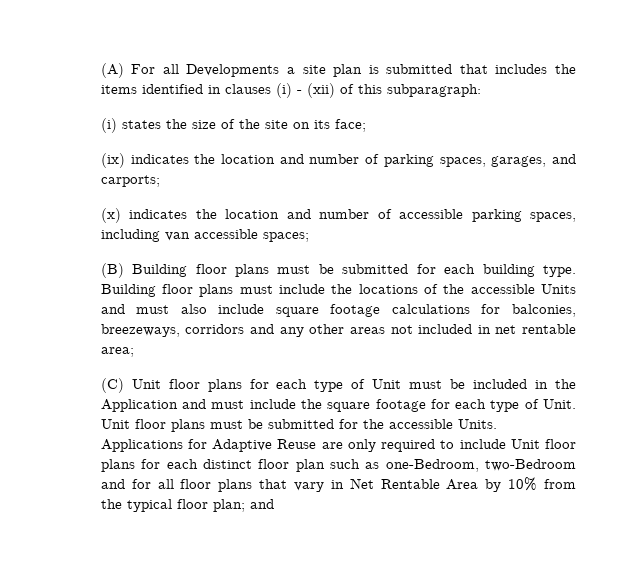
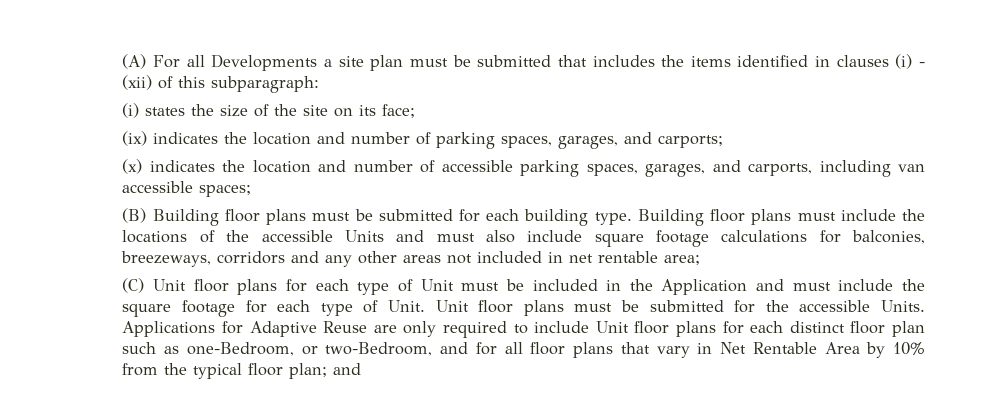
- (A) For all Developments a site plan is submitted that includes the items identified in clauses (i) - (xii) of this subparagraph:
+ (A) For all Developments a site plan must be submitted that includes the items identified in clauses (i) - (xii) of this subparagraph:
- (x) indicates the location and number of accessible parking spaces, including van accessible spaces;
+ (x) indicates the location and number of accessible parking spaces, garages, and carports, including van accessible spaces;
- Applications for Adaptive Reuse are only required to include Unit floor plans for each distinct floor plan such as one-Bedroom, two-Bedroom and for all floor plans that vary in Net Rentable Area by 10% from the typical floor plan; and
+ Applications for Adaptive Reuse are only required to include Unit floor plans for each distinct floor plan such as one-Bedroom, or two-Bedroom, and for all floor plans that vary in Net Rentable Area by 10% from the typical floor plan; and

